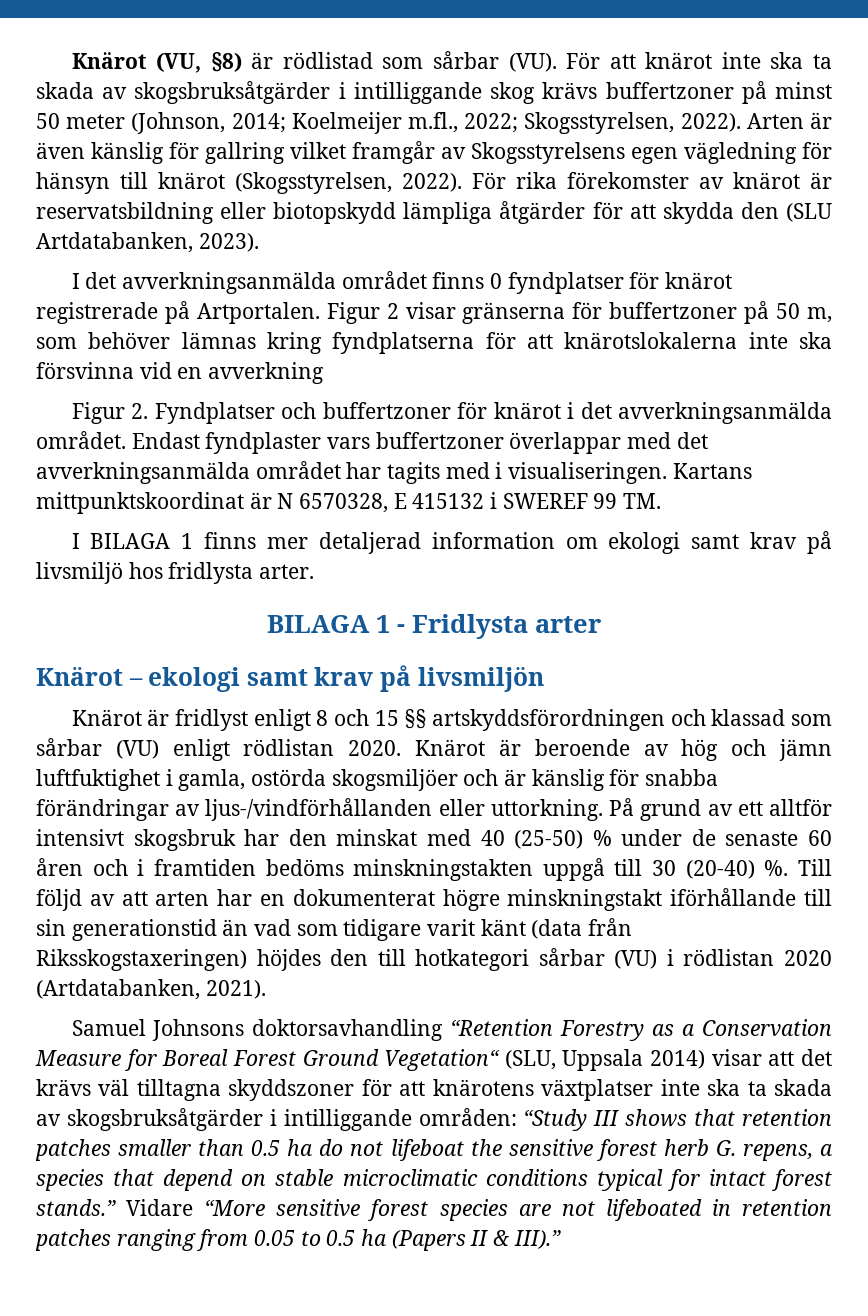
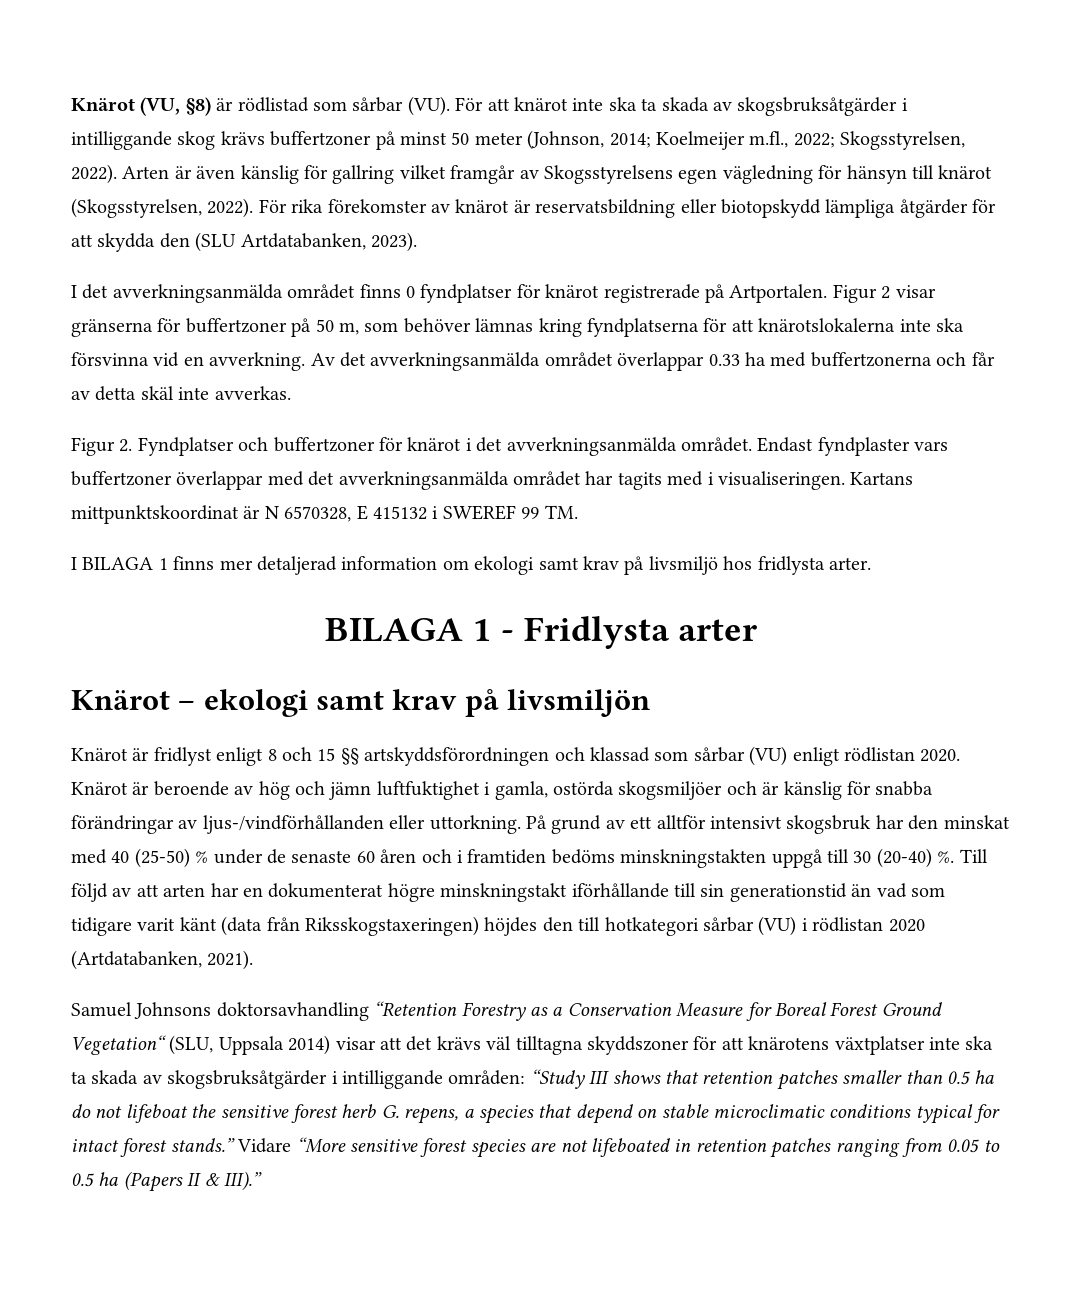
- Figur 2 visar gränserna för buffertzoner på 50 m, som behöver lämnas kring fyndplatserna för att knärotslokalerna inte ska försvinna vid en avverkning
+ Figur 2 visar gränserna för buffertzoner på 50 m, som behöver lämnas kring fyndplatserna för att knärotslokalerna inte ska försvinna vid en avverkning. Av det avverkningsanmälda området överlappar 0.33 ha med buffertzonerna och får av detta skäl inte avverkas.

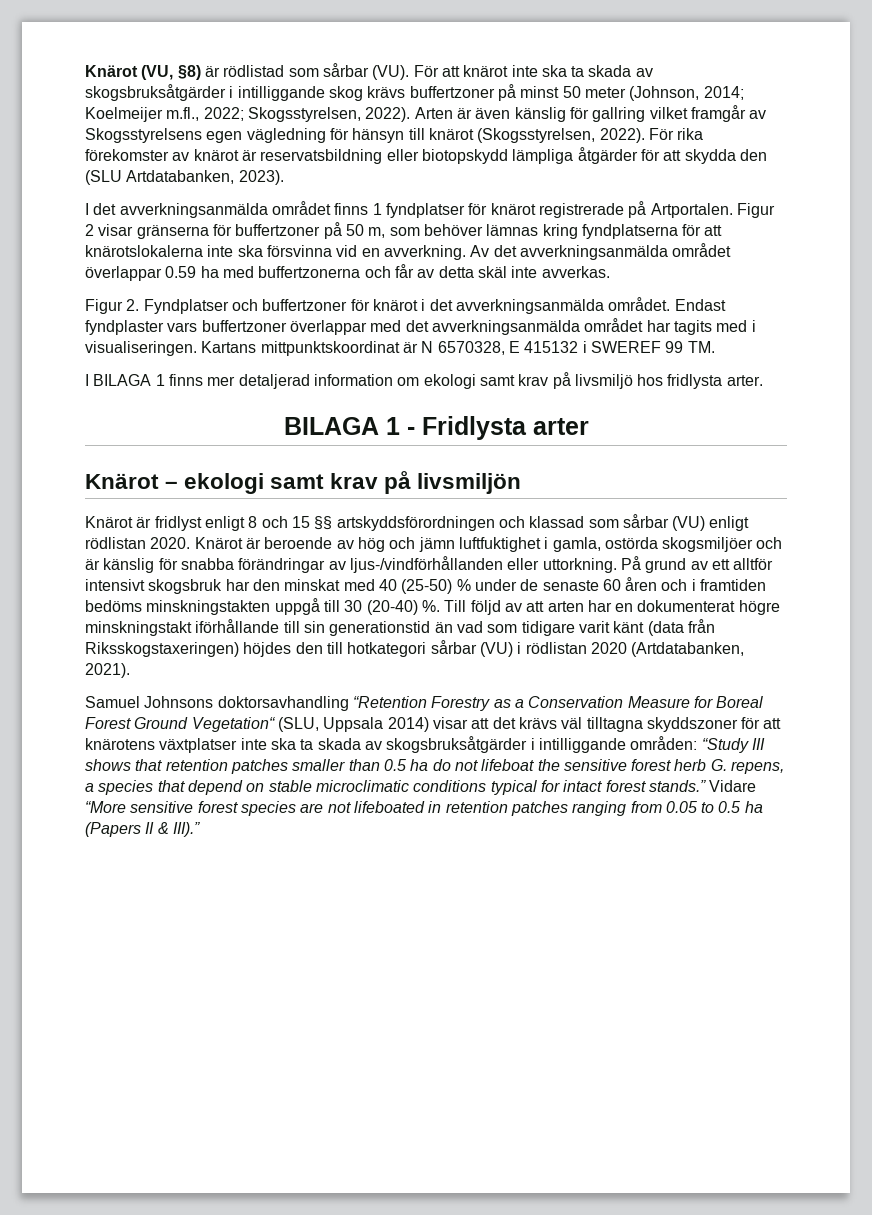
- I det avverkningsanmälda området finns 0 fyndplatser för knärot registrerade på Artportalen.
+ I det avverkningsanmälda området finns 1 fyndplatser för knärot registrerade på Artportalen.
- Av det avverkningsanmälda området överlappar 0.33 ha med buffertzonerna och får av detta skäl inte avverkas.
+ Av det avverkningsanmälda området överlappar 0.59 ha med buffertzonerna och får av detta skäl inte avverkas.

